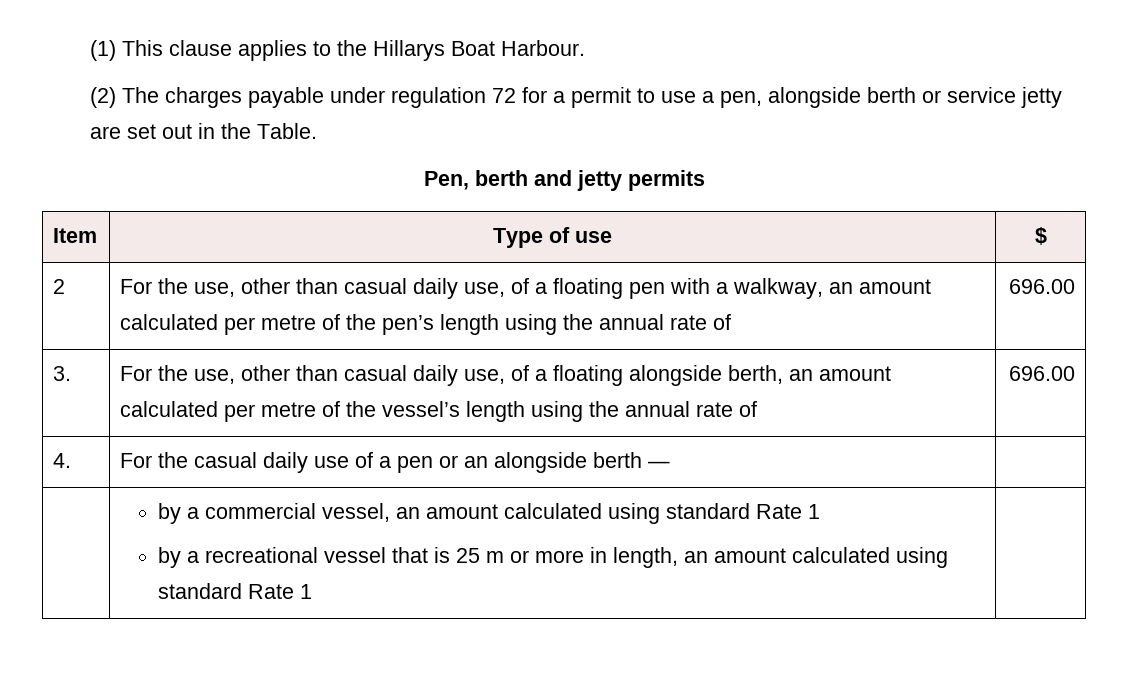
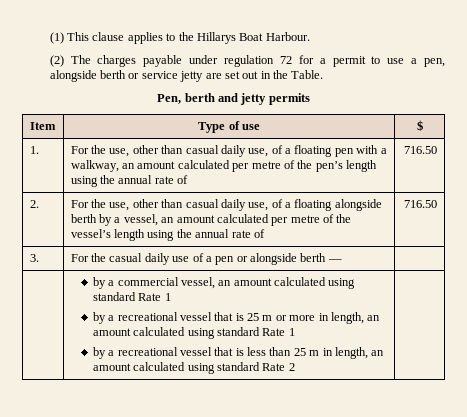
- 2 | For the use, other than casual daily use, of a floating pen with a walkway, an amount calculated per metre of the pen’s length using the annual rate of | 696.00
- 3. | For the use, other than casual daily use, of a floating alongside berth, an amount calculated per metre of the vessel’s length using the annual rate of | 696.00
- 4. | For the casual daily use of a pen or an alongside berth — |
+ 1. | For the use, other than casual daily use, of a floating pen with a walkway, an amount calculated per metre of the pen’s length using the annual rate of | 716.50
+ 2. | For the use, other than casual daily use, of a floating alongside berth by a vessel, an amount calculated per metre of the vessel’s length using the annual rate of | 716.50
+ 3. | For the casual daily use of a pen or alongside berth — |
+ by a recreational vessel that is less than 25 m in length, an amount calculated using standard Rate 2

